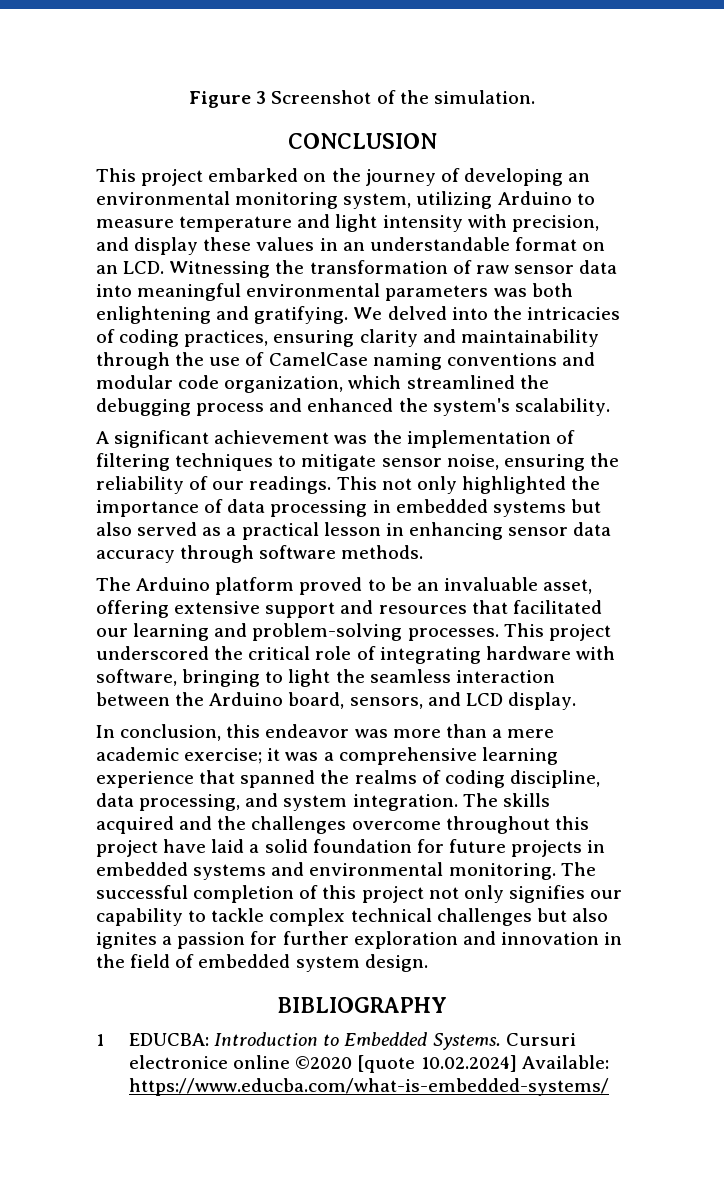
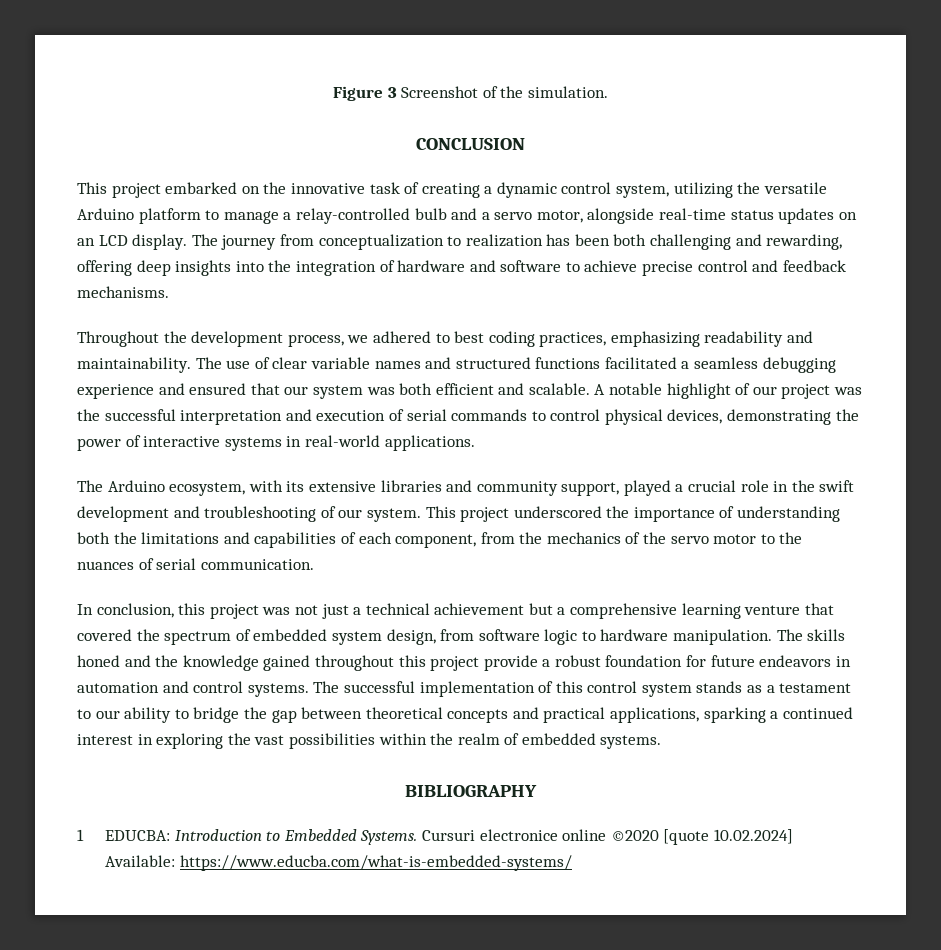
- This project embarked on the journey of developing an environmental monitoring system, utilizing Arduino to measure temperature and light intensity with precision, and display these values in an understandable format on an LCD. Witnessing the transformation of raw sensor data into meaningful environmental parameters was both enlightening and gratifying. We delved into the intricacies of coding practices, ensuring clarity and maintainability through the use of CamelCase naming conventions and modular code organization, which streamlined the debugging process and enhanced the system's scalability.
- A significant achievement was the implementation of filtering techniques to mitigate sensor noise, ensuring the reliability of our readings. This not only highlighted the importance of data processing in embedded systems but also served as a practical lesson in enhancing sensor data accuracy through software methods.
- The Arduino platform proved to be an invaluable asset, offering extensive support and resources that facilitated our learning and problem-solving processes. This project underscored the critical role of integrating hardware with software, bringing to light the seamless interaction between the Arduino board, sensors, and LCD display.
- In conclusion, this endeavor was more than a mere academic exercise; it was a comprehensive learning experience that spanned the realms of coding discipline, data processing, and system integration.
+ This project embarked on the innovative task of creating a dynamic control system, utilizing the versatile Arduino platform to manage a relay-controlled bulb and a servo motor, alongside real-time status updates on an LCD display. The journey from conceptualization to realization has been both challenging and rewarding, offering deep insights into the integration of hardware and software to achieve precise control and feedback mechanisms.
+ Throughout the development process, we adhered to best coding practices, emphasizing readability and maintainability. The use of clear variable names and structured functions facilitated a seamless debugging experience and ensured that our system was both efficient and scalable. A notable highlight of our project was the successful interpretation and execution of serial commands to control physical devices, demonstrating the power of interactive systems in real-world applications.
+ The Arduino ecosystem, with its extensive libraries and community support, played a crucial role in the swift development and troubleshooting of our system. This project underscored the importance of understanding both the limitations and capabilities of each component, from the mechanics of the servo motor to the nuances of serial communication.
+ In conclusion, this project was not just a technical achievement but a comprehensive learning venture that covered the spectrum of embedded system design, from software logic to hardware manipulation.
- The skills acquired and the challenges overcome throughout this project have laid a solid foundation for future projects in embedded systems and environmental monitoring.
+ The skills honed and the knowledge gained throughout this project provide a robust foundation for future endeavors in automation and control systems.
- The successful completion of this project not only signifies our capability to tackle complex technical challenges but also ignites a passion for further exploration and innovation in the field of embedded system design.
+ The successful implementation of this control system stands as a testament to our ability to bridge the gap between theoretical concepts and practical applications, sparking a continued interest in exploring the vast possibilities within the realm of embedded systems.

